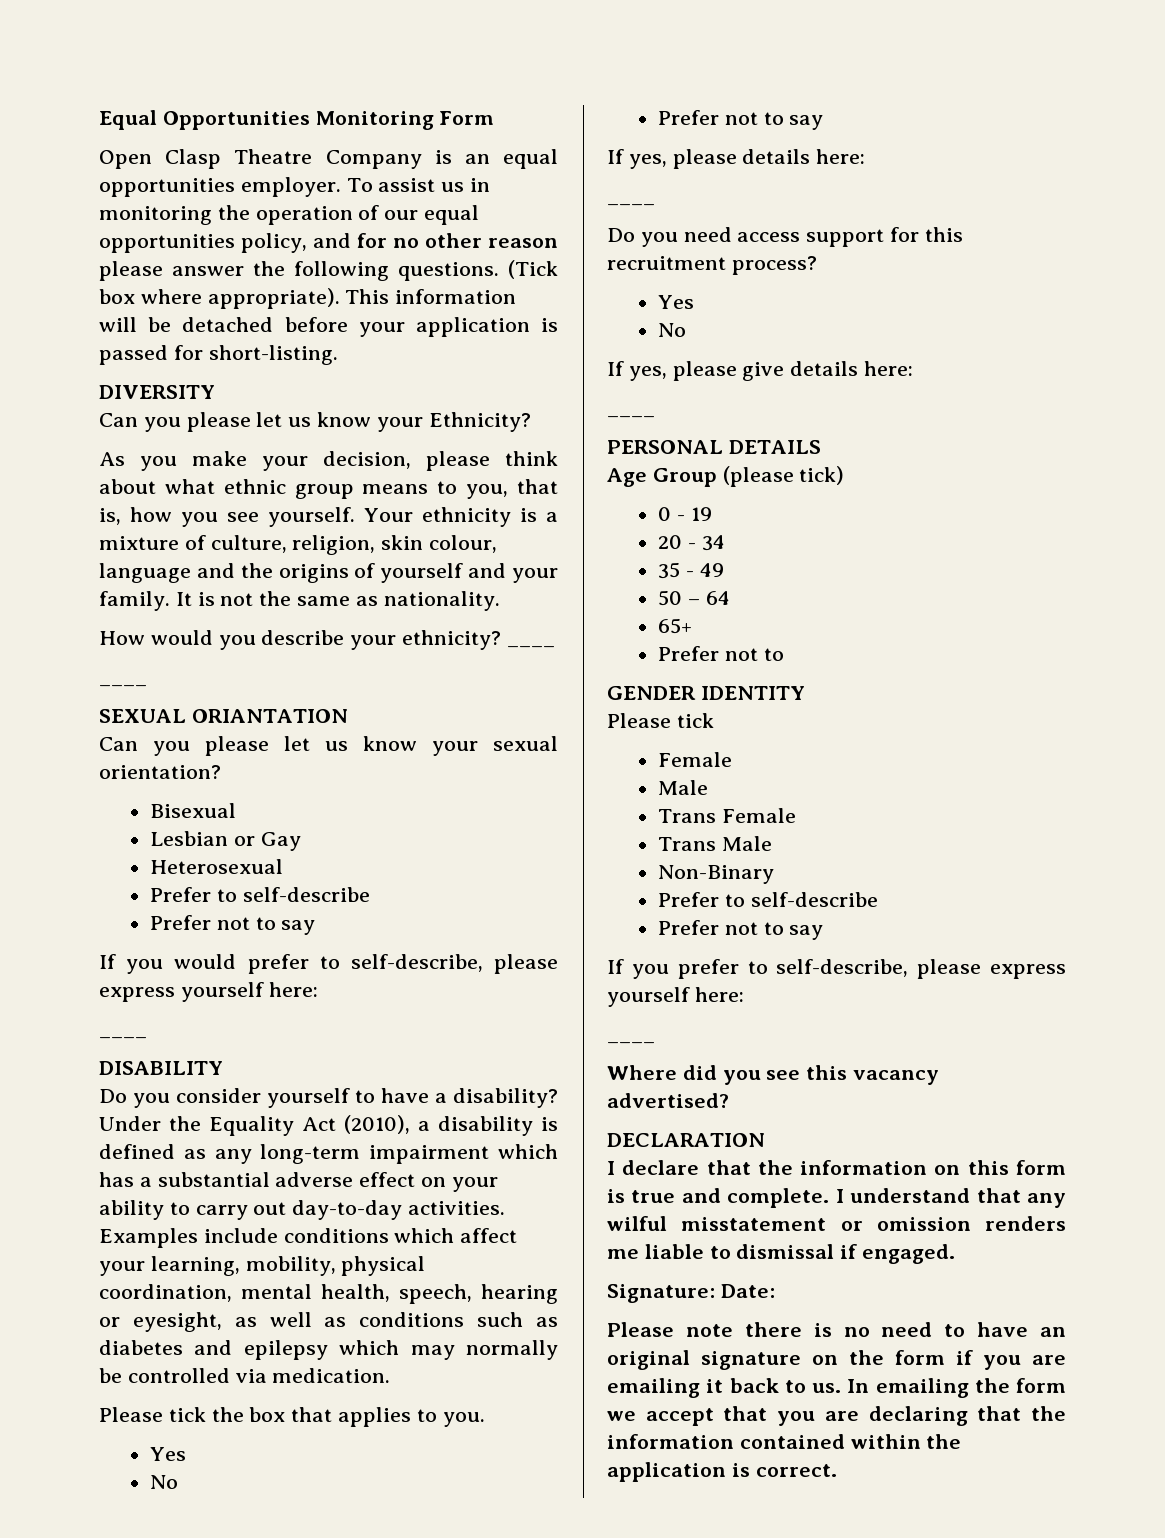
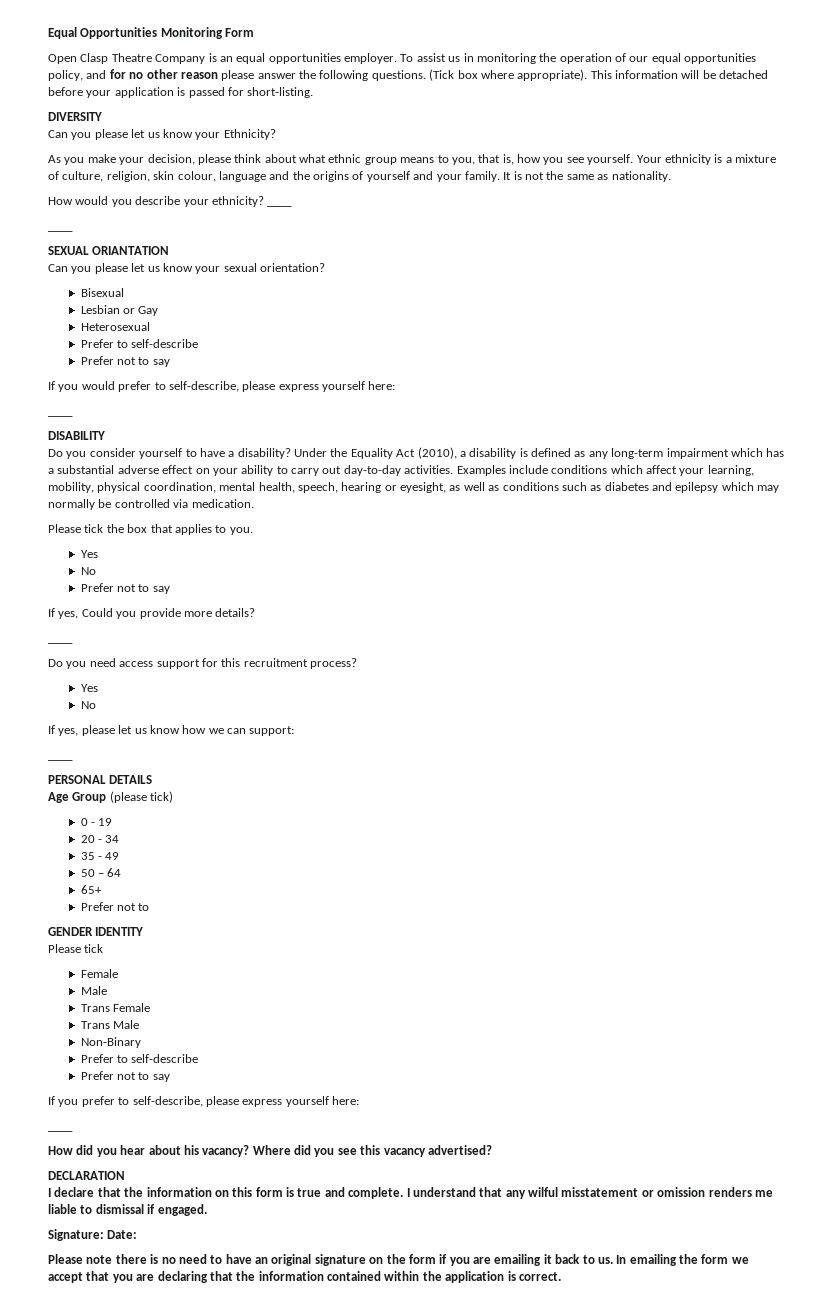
- If yes, please details here:
+ If yes, Could you provide more details?
- If yes, please give details here:
+ If yes, please let us know how we can support:
+ How did you hear about his vacancy?

